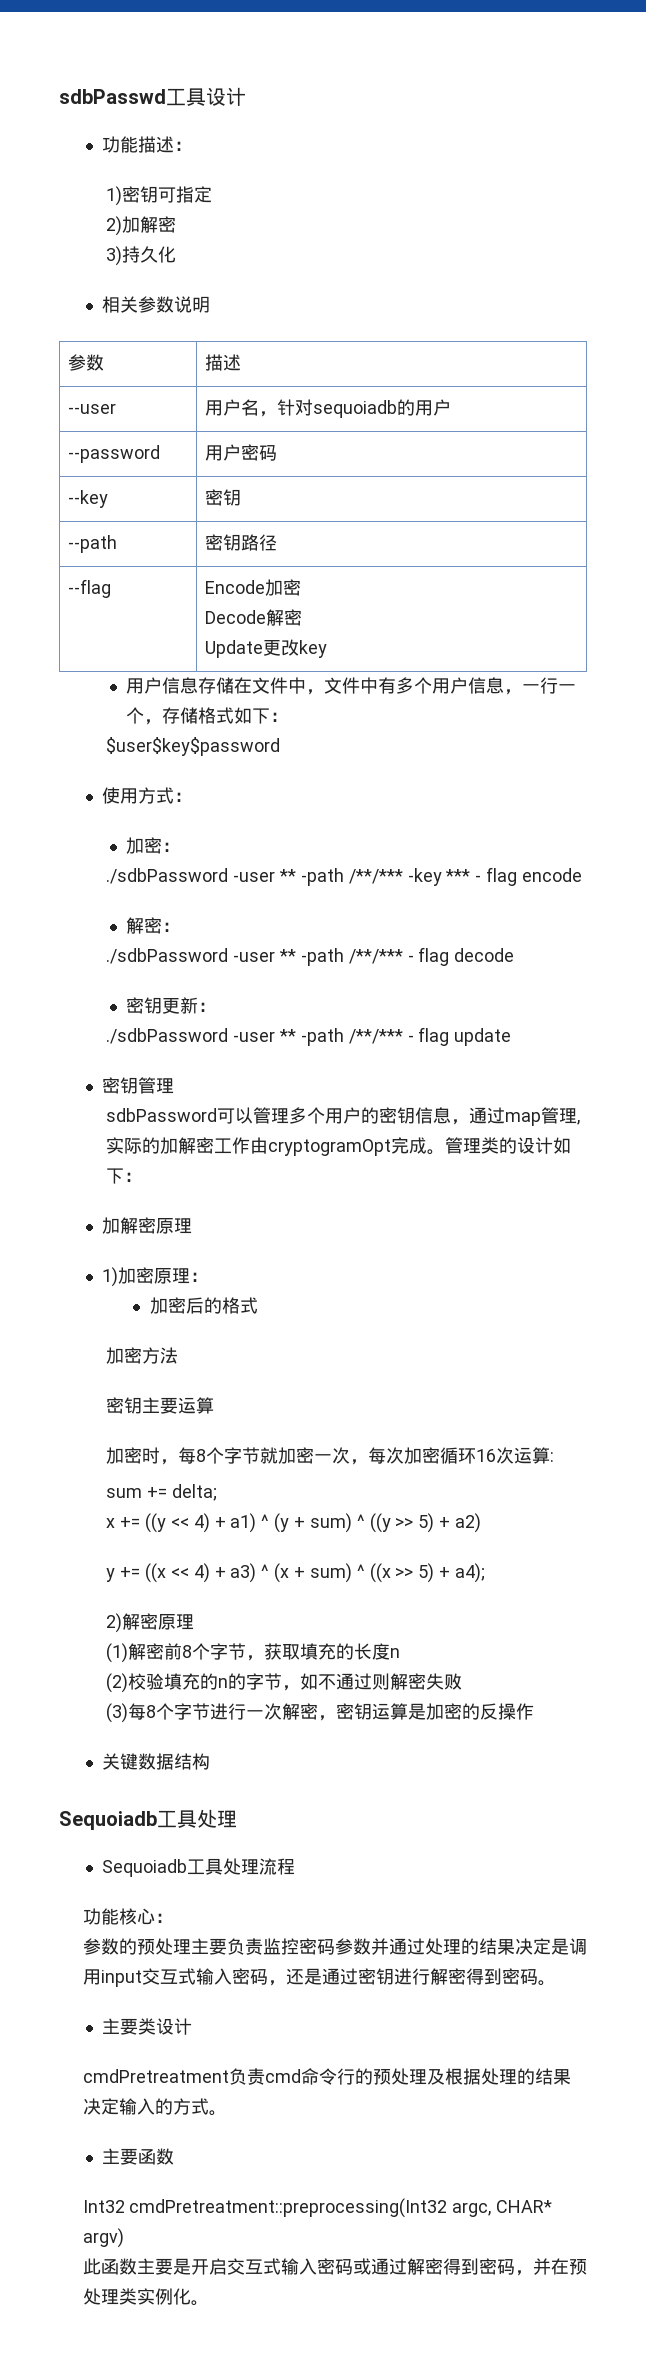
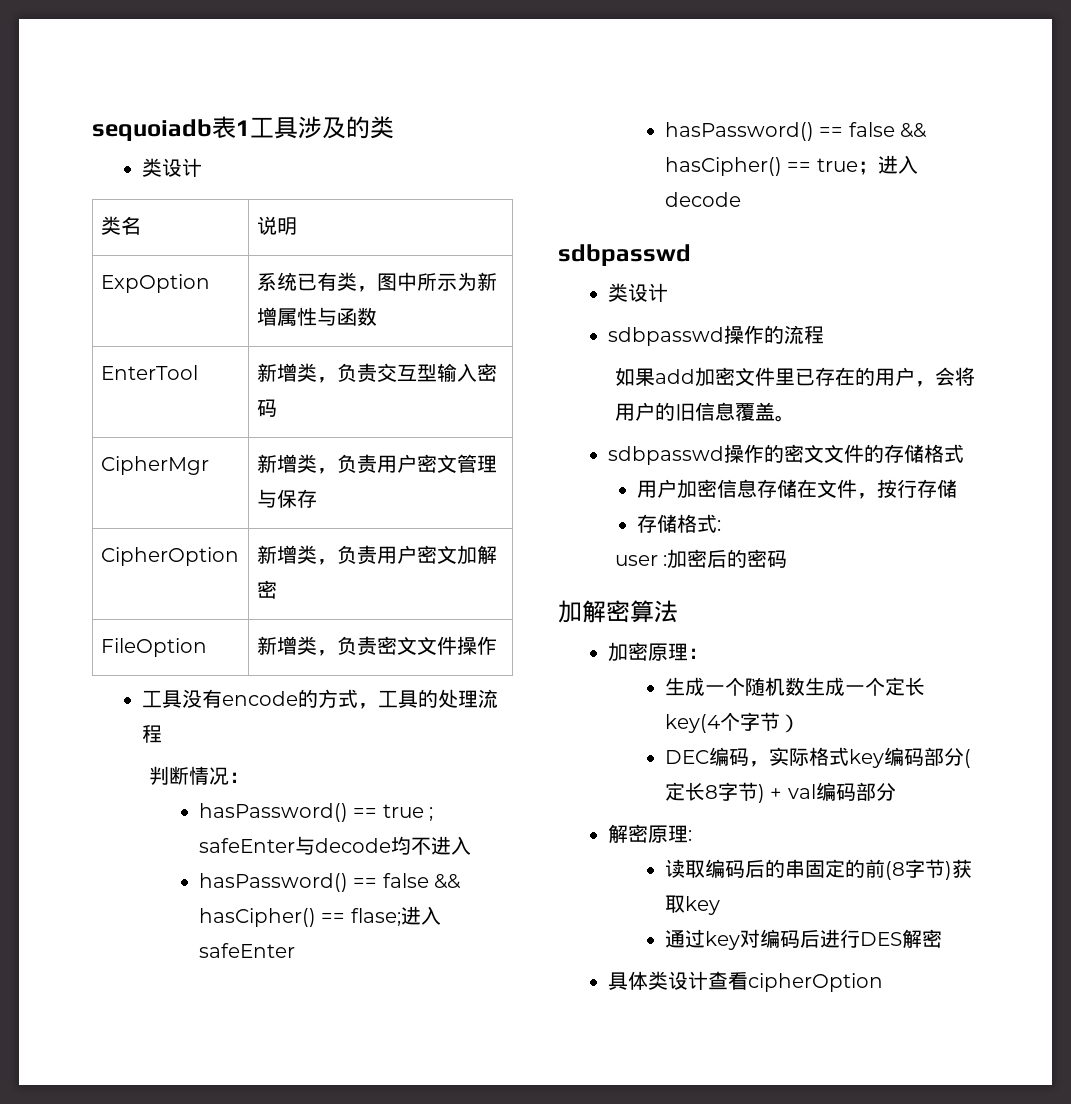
- sdbPasswd工具设计
- 功能描述：
- 1)密钥可指定
- 2)加解密
- 3)持久化
- 相关参数说明
- 参数 | 描述
- --user | 用户名，针对sequoiadb的用户
- --password | 用户密码
- --key | 密钥
- --path | 密钥路径
- --flag | Encode加密
- Decode解密
- Update更改key
- 用户信息存储在文件中，文件中有多个用户信息，一行一个，存储格式如下：
- $user$key$password
- 使用方式：
- 加密：
- ./sdbPassword -user ** -path /**/*** -key *** - flag encode
- 解密：
- ./sdbPassword -user ** -path /**/*** - flag decode
- 密钥更新：
- ./sdbPassword -user ** -path /**/*** - flag update
- 密钥管理
- sdbPassword可以管理多个用户的密钥信息，通过map管理,实际的加解密工作由cryptogramOpt完成。管理类的设计如下：
- 加解密原理
- 1)加密原理：
+ sequoiadb表1工具涉及的类
+ 类设计
+ 类名 | 说明
+ ExpOption | 系统已有类，图中所示为新增属性与函数
+ EnterTool | 新增类，负责交互型输入密码
+ CipherMgr | 新增类，负责用户密文管理与保存
+ CipherOption | 新增类，负责用户密文加解密
+ FileOption | 新增类，负责密文文件操作
+ 工具没有encode的方式，工具的处理流程
+ 判断情况：
+ hasPassword() == true ; safeEnter与decode均不进入
+ hasPassword() == false && hasCipher() == flase;进入safeEnter
+ hasPassword() == false && hasCipher() == true；进入decode
+ sdbpasswd
+ 类设计
+ sdbpasswd操作的流程
+ 如果add加密文件里已存在的用户，会将用户的旧信息覆盖。
+ sdbpasswd操作的密文文件的存储格式
+ 用户加密信息存储在文件，按行存储
+ 存储格式:
+ user :加密后的密码
+ 加解密算法
+ 加密原理：
- 加密后的格式
- 加密方法
- 密钥主要运算
- 加密时，每8个字节就加密一次，每次加密循环16次运算:
- sum += delta;
- x += ((y << 4) + a1) ^ (y + sum) ^ ((y >> 5) + a2)
- y += ((x << 4) + a3) ^ (x + sum) ^ ((x >> 5) + a4);
- 2)解密原理
- (1)解密前8个字节，获取填充的长度n
- (2)校验填充的n的字节，如不通过则解密失败
- (3)每8个字节进行一次解密，密钥运算是加密的反操作
- 关键数据结构
- Sequoiadb工具处理
- Sequoiadb工具处理流程
- 功能核心：
- 参数的预处理主要负责监控密码参数并通过处理的结果决定是调用input交互式输入密码，还是通过密钥进行解密得到密码。
- 主要类设计
- cmdPretreatment负责cmd命令行的预处理及根据处理的结果决定输入的方式。
- 主要函数
- Int32 cmdPretreatment::preprocessing(Int32 argc, CHAR* argv)
- 此函数主要是开启交互式输入密码或通过解密得到密码，并在预处理类实例化。
+ 生成一个随机数生成一个定长key(4个字节）
+ DEC编码，实际格式key编码部分(定长8字节) + val编码部分
+ 解密原理:
+ 读取编码后的串固定的前(8字节)获取key
+ 通过key对编码后进行DES解密
+ 具体类设计查看cipherOption

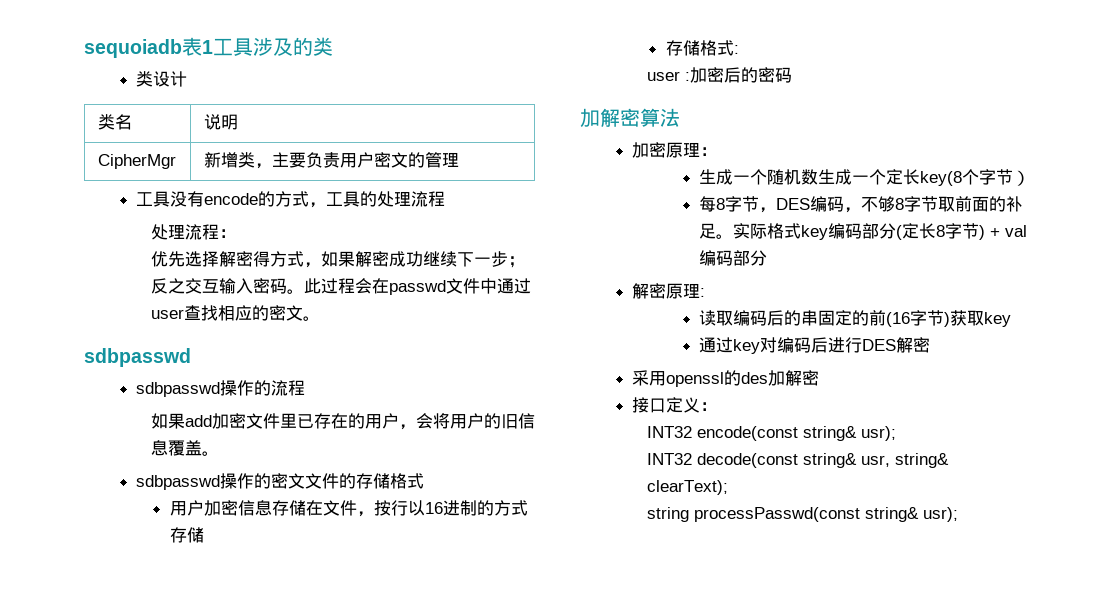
- ExpOption | 系统已有类，图中所示为新增属性与函数
- EnterTool | 新增类，负责交互型输入密码
- CipherMgr | 新增类，负责用户密文管理与保存
- CipherOption | 新增类，负责用户密文加解密
- FileOption | 新增类，负责密文文件操作
+ CipherMgr | 新增类，主要负责用户密文的管理
- 判断情况：
- hasPassword() == true ; safeEnter与decode均不进入
- hasPassword() == false && hasCipher() == flase;进入safeEnter
- hasPassword() == false && hasCipher() == true；进入decode
+ 处理流程：
+ 优先选择解密得方式，如果解密成功继续下一步；反之交互输入密码。此过程会在passwd文件中通过user查找相应的密文。
  sdbpasswd
- 类设计
- 用户加密信息存储在文件，按行存储
+ 用户加密信息存储在文件，按行以16进制的方式存储
- 生成一个随机数生成一个定长key(4个字节）
+ 生成一个随机数生成一个定长key(8个字节）
- DEC编码，实际格式key编码部分(定长8字节) + val编码部分
+ 每8字节，DES编码，不够8字节取前面的补足。实际格式key编码部分(定长8字节) + val编码部分
- 读取编码后的串固定的前(8字节)获取key
+ 读取编码后的串固定的前(16字节)获取key
- 具体类设计查看cipherOption
+ 采用openssl的des加解密
+ 接口定义：
+ INT32 encode(const string& usr);
+ INT32 decode(const string& usr, string& clearText);
+ string processPasswd(const string& usr);

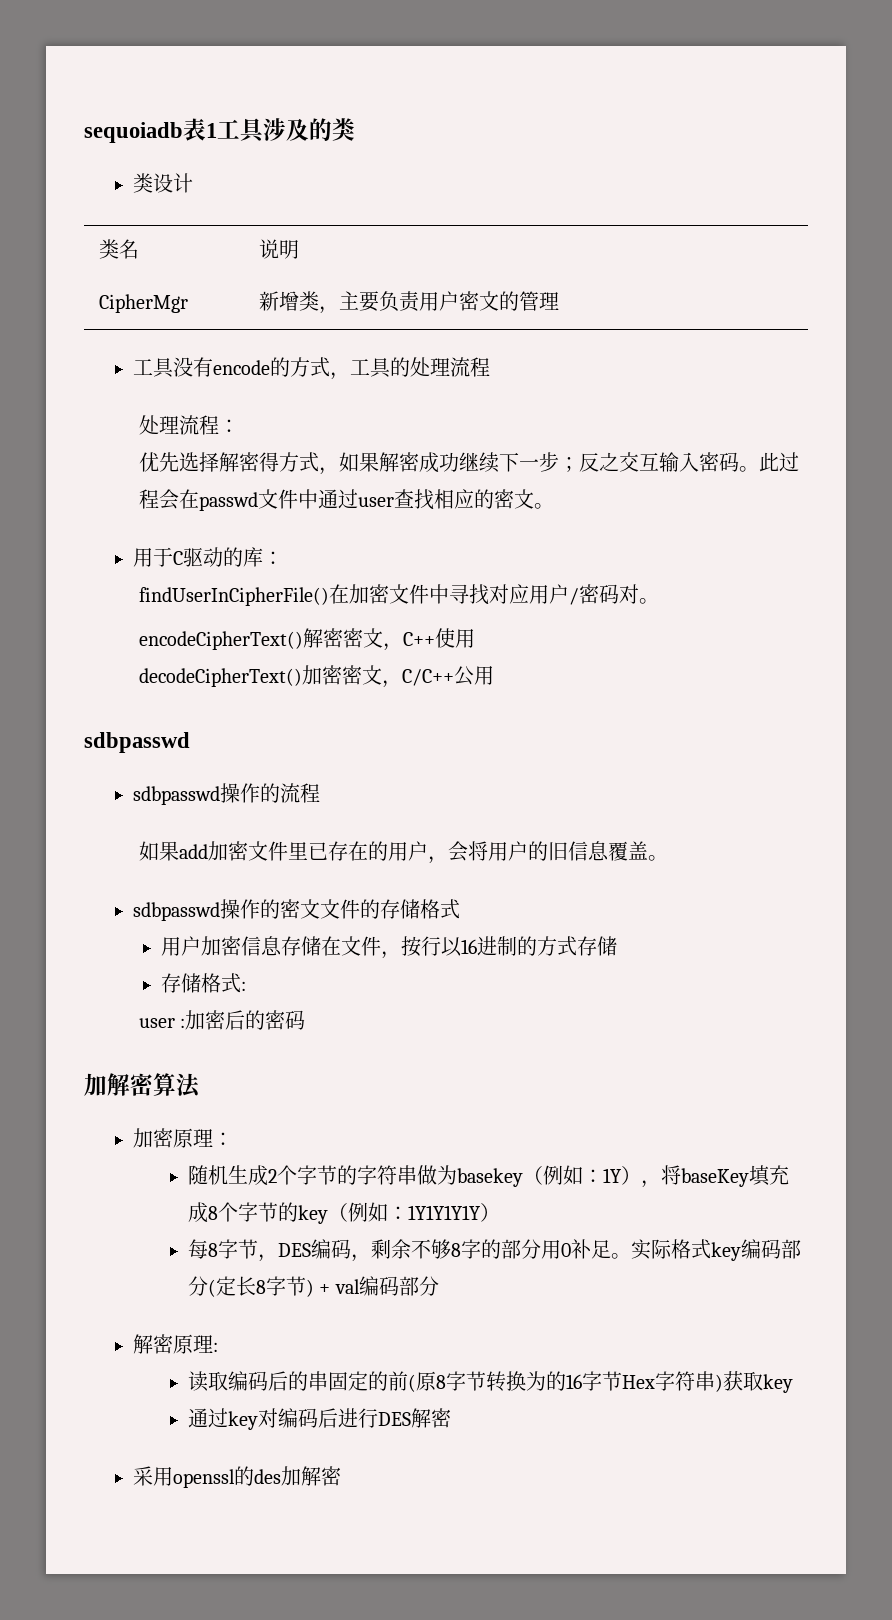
+ 用于C驱动的库：
+ findUserInCipherFile()在加密文件中寻找对应用户/密码对。
+ encodeCipherText()解密密文，C++使用
+ decodeCipherText()加密密文，C/C++公用
- 生成一个随机数生成一个定长key(8个字节）
+ 随机生成2个字节的字符串做为basekey（例如：1Y），将baseKey填充成8个字节的key（例如：1Y1Y1Y1Y）
- 每8字节，DES编码，不够8字节取前面的补足。
+ 每8字节，DES编码，剩余不够8字的部分用0补足。
- 读取编码后的串固定的前(16字节)获取key
+ 读取编码后的串固定的前(原8字节转换为的16字节Hex字符串)获取key
- 接口定义：
- INT32 encode(const string& usr);
- INT32 decode(const string& usr, string& clearText);
- string processPasswd(const string& usr);

